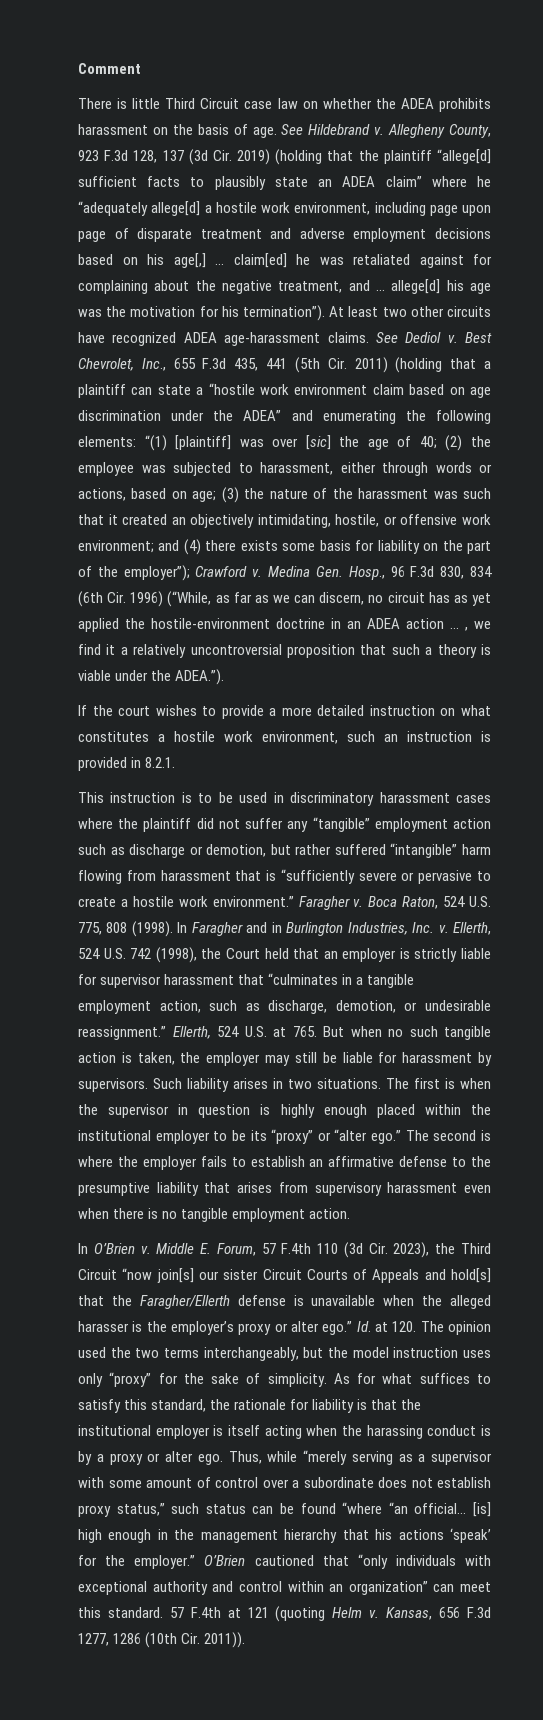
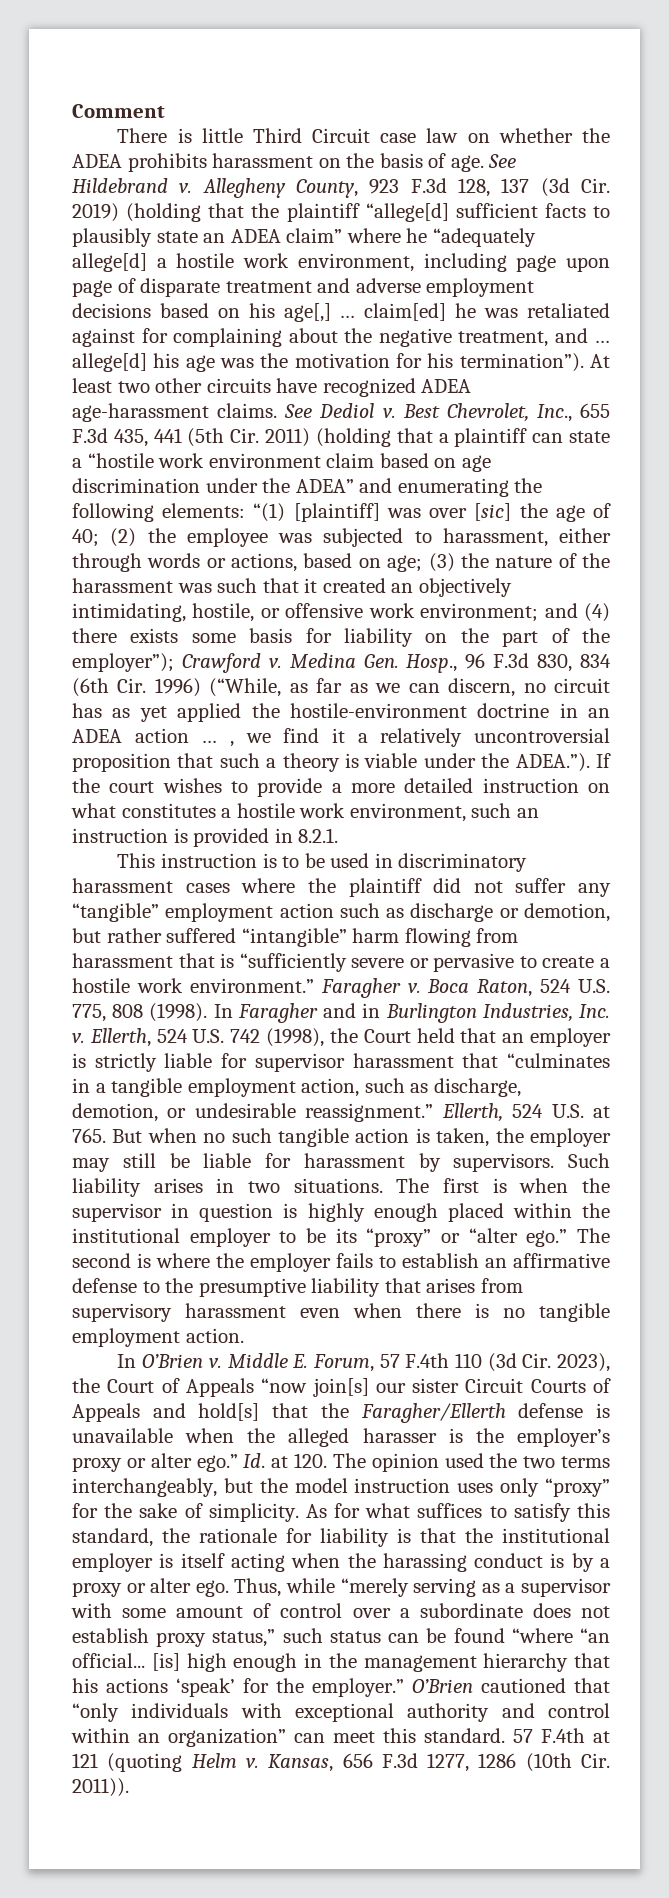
- Medina Gen. Hosp., 96 F.3d 830, 834 (6th Cir. 1996) (“While, as far as we can discern, no circuit has as yet applied the hostile-environment doctrine in an ADEA action … , we find it a relatively uncontroversial proposition that such a theory is viable under the ADEA.”).
- If the court wishes to provide a more detailed instruction on what constitutes a hostile work environment, such an instruction is provided in 8.2.1.
+ Medina Gen. Hosp., 96 F.3d 830, 834 (6th Cir. 1996) (“While, as far as we can discern, no circuit has as yet applied the hostile-environment doctrine in an ADEA action … , we find it a relatively uncontroversial proposition that such a theory is viable under the ADEA.”). If the court wishes to provide a more detailed instruction on what constitutes a hostile work environment, such an instruction is provided in 8.2.1.
- Middle E. Forum, 57 F.4th 110 (3d Cir. 2023), the Third Circuit “now join[s] our sister Circuit Courts of Appeals and hold[s] that the Faragher/Ellerth defense is unavailable when the alleged harasser is the employer’s proxy or alter ego.”
+ Middle E. Forum, 57 F.4th 110 (3d Cir. 2023), the Court of Appeals “now join[s] our sister Circuit Courts of Appeals and hold[s] that the Faragher/Ellerth defense is unavailable when the alleged harasser is the employer’s proxy or alter ego.”

